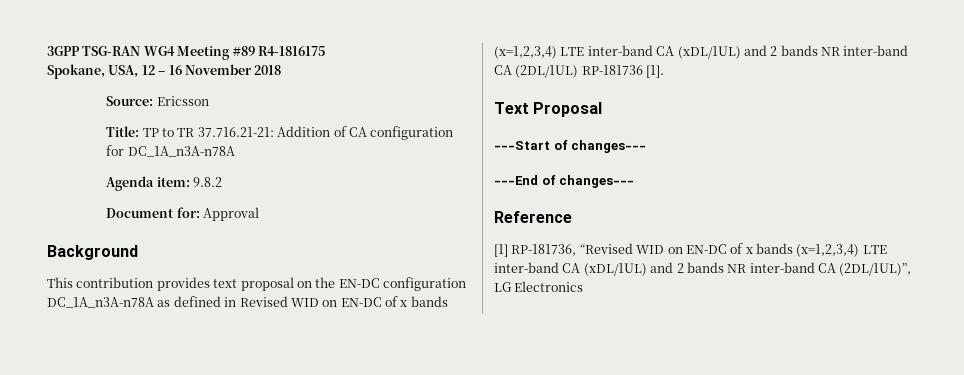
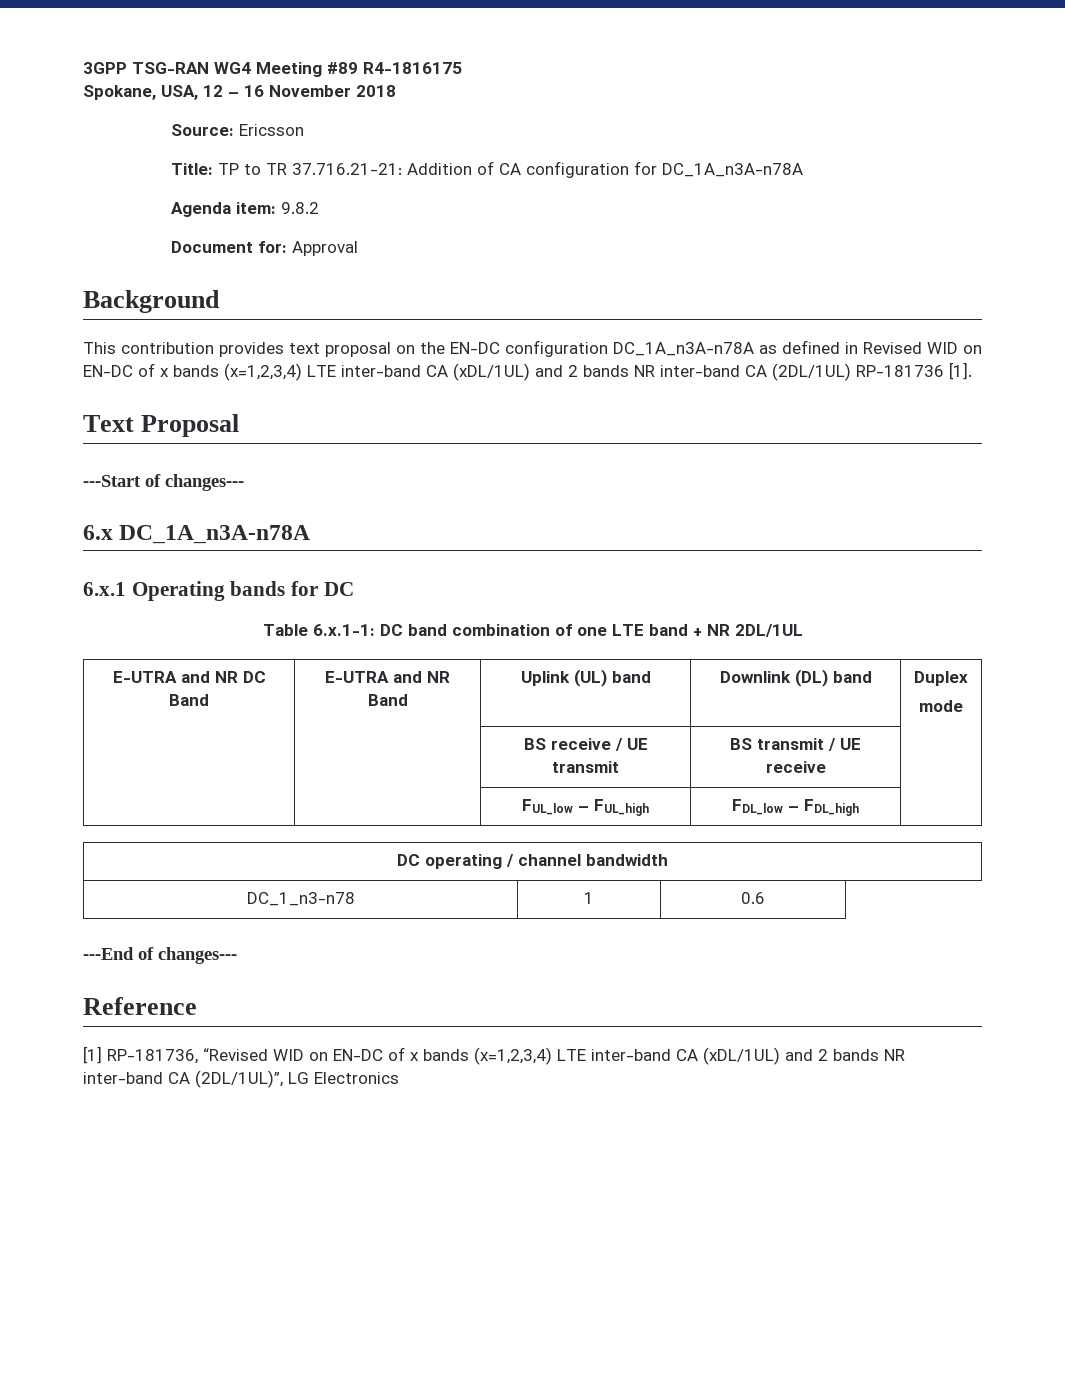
+ 6.x DC_1A_n3A-n78A
+ 6.x.1 Operating bands for DC
+ Table 6.x.1-1: DC band combination of one LTE band + NR 2DL/1UL
+ E-UTRA and NR DC Band | E-UTRA and NR Band | Uplink (UL) band | Downlink (DL) band | Duplex
+ mode
+ | | BS receive / UE transmit | BS transmit / UE receive |
+ | | FUL_low – FUL_high | FDL_low – FDL_high |
+ DC operating / channel bandwidth
+ DC_1_n3-n78 | 1 | 0.6

